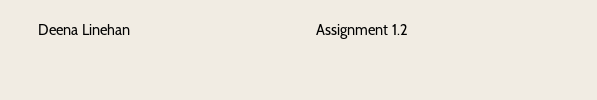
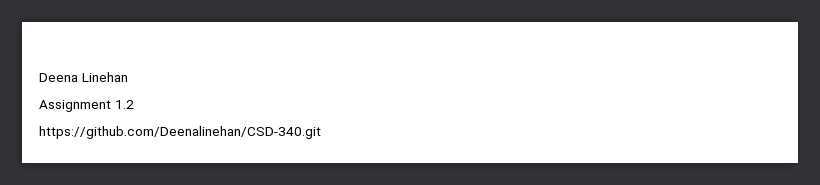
+ https://github.com/Deenalinehan/CSD-340.git

